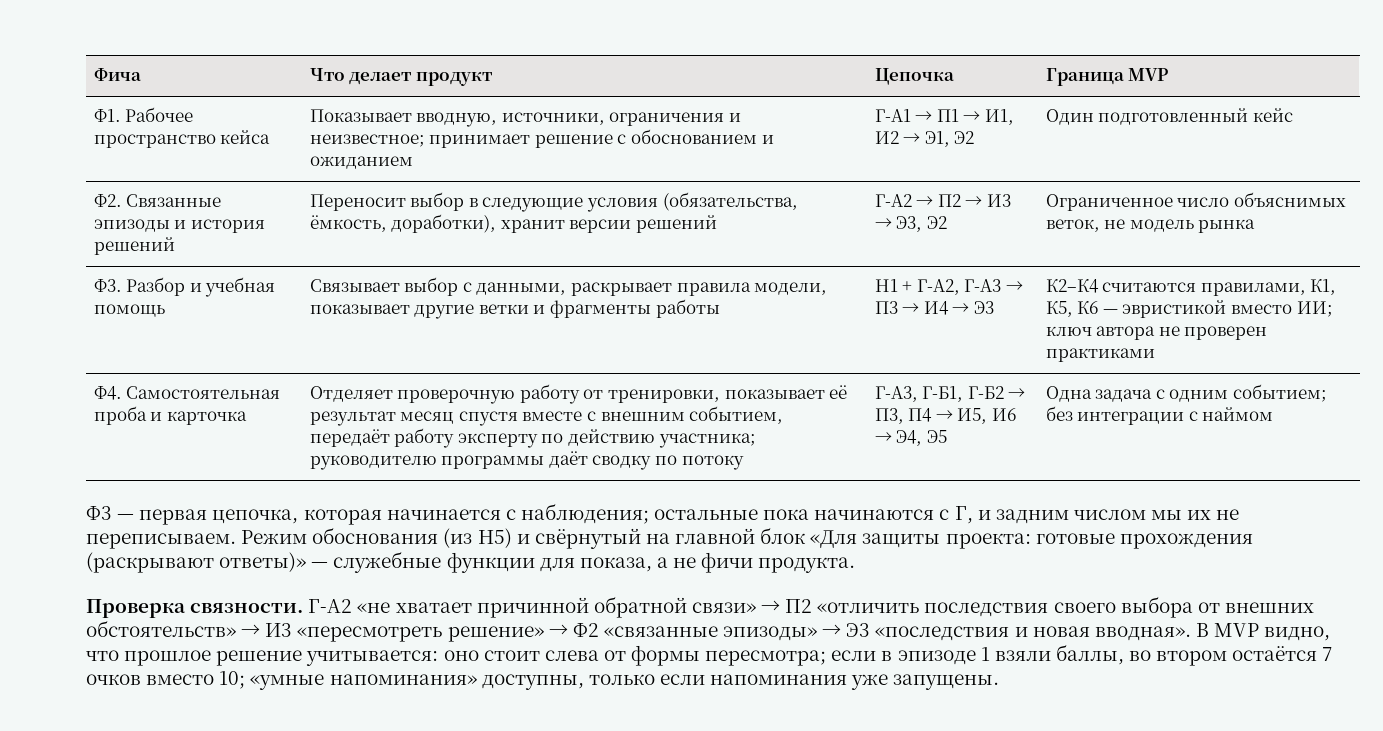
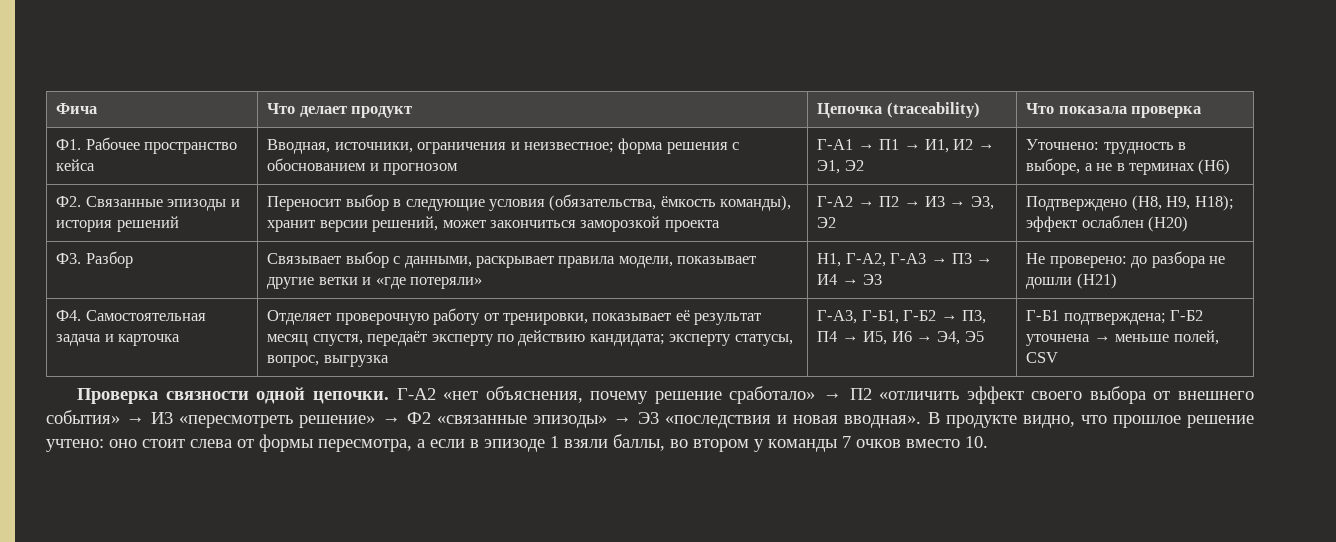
- Фича | Что делает продукт | Цепочка | Граница MVP
+ Фича | Что делает продукт | Цепочка (traceability) | Что показала проверка
- Ф1. Рабочее пространство кейса | Показывает вводную, источники, ограничения и неизвестное; принимает решение с обоснованием и ожиданием | Г-А1 → П1 → И1, И2 → Э1, Э2 | Один подготовленный кейс
+ Ф1. Рабочее пространство кейса | Вводная, источники, ограничения и неизвестное; форма решения с обоснованием и прогнозом | Г-А1 → П1 → И1, И2 → Э1, Э2 | Уточнено: трудность в выборе, а не в терминах (Н6)
- Ф2. Связанные эпизоды и история решений | Переносит выбор в следующие условия (обязательства, ёмкость, доработки), хранит версии решений | Г-А2 → П2 → И3 → Э3, Э2 | Ограниченное число объяснимых веток, не модель рынка
+ Ф2. Связанные эпизоды и история решений | Переносит выбор в следующие условия (обязательства, ёмкость команды), хранит версии решений, может закончиться заморозкой проекта | Г-А2 → П2 → И3 → Э3, Э2 | Подтверждено (Н8, Н9, Н18); эффект ослаблен (Н20)
- Ф3. Разбор и учебная помощь
+ Ф3. Разбор
- Связывает выбор с данными, раскрывает правила модели, показывает другие ветки и фрагменты работы | Н1 + Г-А2, Г-А3 → П3 → И4 → Э3
+ Связывает выбор с данными, раскрывает правила модели, показывает другие ветки и «где потеряли» | Н1, Г-А2, Г-А3 → П3 → И4 → Э3
- К2–К4 считаются правилами, К1, К5, К6 — эвристикой вместо ИИ; ключ автора не проверен практиками
+ Не проверено: до разбора не дошли (Н21)
- Ф4. Самостоятельная проба и карточка
+ Ф4. Самостоятельная задача и карточка
- Отделяет проверочную работу от тренировки, показывает её результат месяц спустя вместе с внешним событием, передаёт работу эксперту по действию участника; руководителю программы даёт сводку по потоку
+ Отделяет проверочную работу от тренировки, показывает её результат месяц спустя, передаёт эксперту по действию кандидата; эксперту статусы, вопрос, выгрузка
- Одна задача с одним событием; без интеграции с наймом
- Ф3 — первая цепочка, которая начинается с наблюдения; остальные пока начинаются с Г, и задним числом мы их не переписываем. Режим обоснования (из Н5) и свёрнутый на главной блок «Для защиты проекта: готовые прохождения (раскрывают ответы)» — служебные функции для показа, а не фичи продукта.
- Проверка связности. Г-А2 «не хватает причинной обратной связи» → П2 «отличить последствия своего выбора от внешних обстоятельств» → И3 «пересмотреть решение» → Ф2 «связанные эпизоды» → Э3 «последствия и новая вводная».
+ Г-Б1 подтверждена; Г-Б2 уточнена → меньше полей, CSV
+ Проверка связности одной цепочки. Г-А2 «нет объяснения, почему решение сработало» → П2 «отличить эффект своего выбора от внешнего события» → И3 «пересмотреть решение» → Ф2 «связанные эпизоды» → Э3 «последствия и новая вводная».
- В MVP видно, что прошлое решение учитывается: оно стоит слева от формы пересмотра; если в эпизоде 1 взяли баллы, во втором остаётся 7 очков вместо 10; «умные напоминания» доступны, только если напоминания уже запущены.
+ В продукте видно, что прошлое решение учтено: оно стоит слева от формы пересмотра, а если в эпизоде 1 взяли баллы, во втором у команды 7 очков вместо 10.

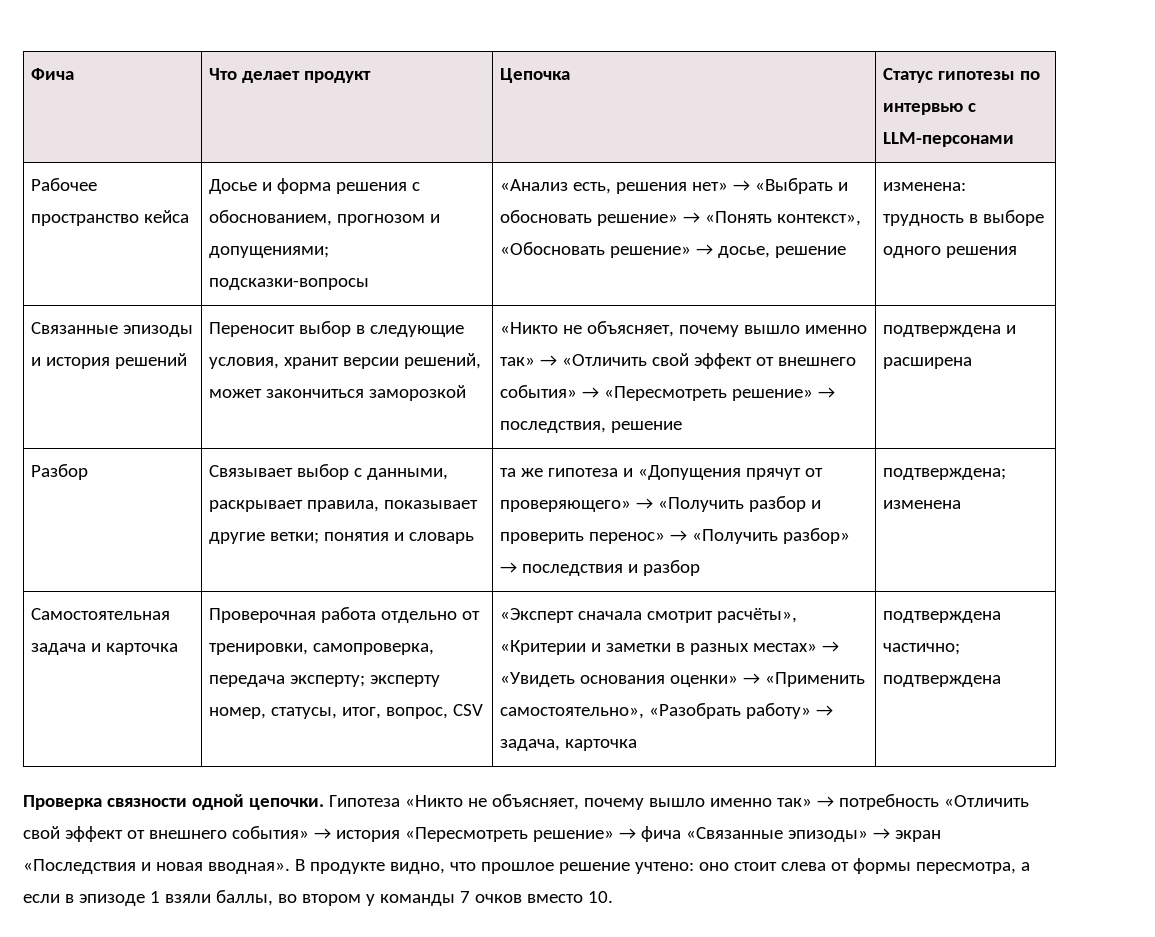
- Фича | Что делает продукт | Цепочка (traceability) | Что показала проверка
- Ф1. Рабочее пространство кейса | Вводная, источники, ограничения и неизвестное; форма решения с обоснованием и прогнозом | Г-А1 → П1 → И1, И2 → Э1, Э2 | Уточнено: трудность в выборе, а не в терминах (Н6)
- Ф2. Связанные эпизоды и история решений | Переносит выбор в следующие условия (обязательства, ёмкость команды), хранит версии решений, может закончиться заморозкой проекта | Г-А2 → П2 → И3 → Э3, Э2 | Подтверждено (Н8, Н9, Н18); эффект ослаблен (Н20)
- Ф3. Разбор | Связывает выбор с данными, раскрывает правила модели, показывает другие ветки и «где потеряли» | Н1, Г-А2, Г-А3 → П3 → И4 → Э3 | Не проверено: до разбора не дошли (Н21)
- Ф4. Самостоятельная задача и карточка | Отделяет проверочную работу от тренировки, показывает её результат месяц спустя, передаёт эксперту по действию кандидата; эксперту статусы, вопрос, выгрузка | Г-А3, Г-Б1, Г-Б2 → П3, П4 → И5, И6 → Э4, Э5 | Г-Б1 подтверждена; Г-Б2 уточнена → меньше полей, CSV
- Проверка связности одной цепочки. Г-А2 «нет объяснения, почему решение сработало» → П2 «отличить эффект своего выбора от внешнего события» → И3 «пересмотреть решение» → Ф2 «связанные эпизоды» → Э3 «последствия и новая вводная».
+ Фича | Что делает продукт | Цепочка | Статус гипотезы по интервью с LLM-персонами
+ Рабочее пространство кейса | Досье и форма решения с обоснованием, прогнозом и допущениями; подсказки-вопросы | «Анализ есть, решения нет» → «Выбрать и обосновать решение» → «Понять контекст», «Обосновать решение» → досье, решение | изменена: трудность в выборе одного решения
+ Связанные эпизоды и история решений | Переносит выбор в следующие условия, хранит версии решений, может закончиться заморозкой | «Никто не объясняет, почему вышло именно так» → «Отличить свой эффект от внешнего события» → «Пересмотреть решение» → последствия, решение | подтверждена и расширена
+ Разбор | Связывает выбор с данными, раскрывает правила, показывает другие ветки; понятия и словарь | та же гипотеза и «Допущения прячут от проверяющего» → «Получить разбор и проверить перенос» → «Получить разбор» → последствия и разбор | подтверждена; изменена
+ Самостоятельная задача и карточка | Проверочная работа отдельно от тренировки, самопроверка, передача эксперту; эксперту номер, статусы, итог, вопрос, CSV | «Эксперт сначала смотрит расчёты», «Критерии и заметки в разных местах» → «Увидеть основания оценки» → «Применить самостоятельно», «Разобрать работу» → задача, карточка | подтверждена частично; подтверждена
+ Проверка связности одной цепочки. Гипотеза «Никто не объясняет, почему вышло именно так» → потребность «Отличить свой эффект от внешнего события» → история «Пересмотреть решение» → фича «Связанные эпизоды» → экран «Последствия и новая вводная».

